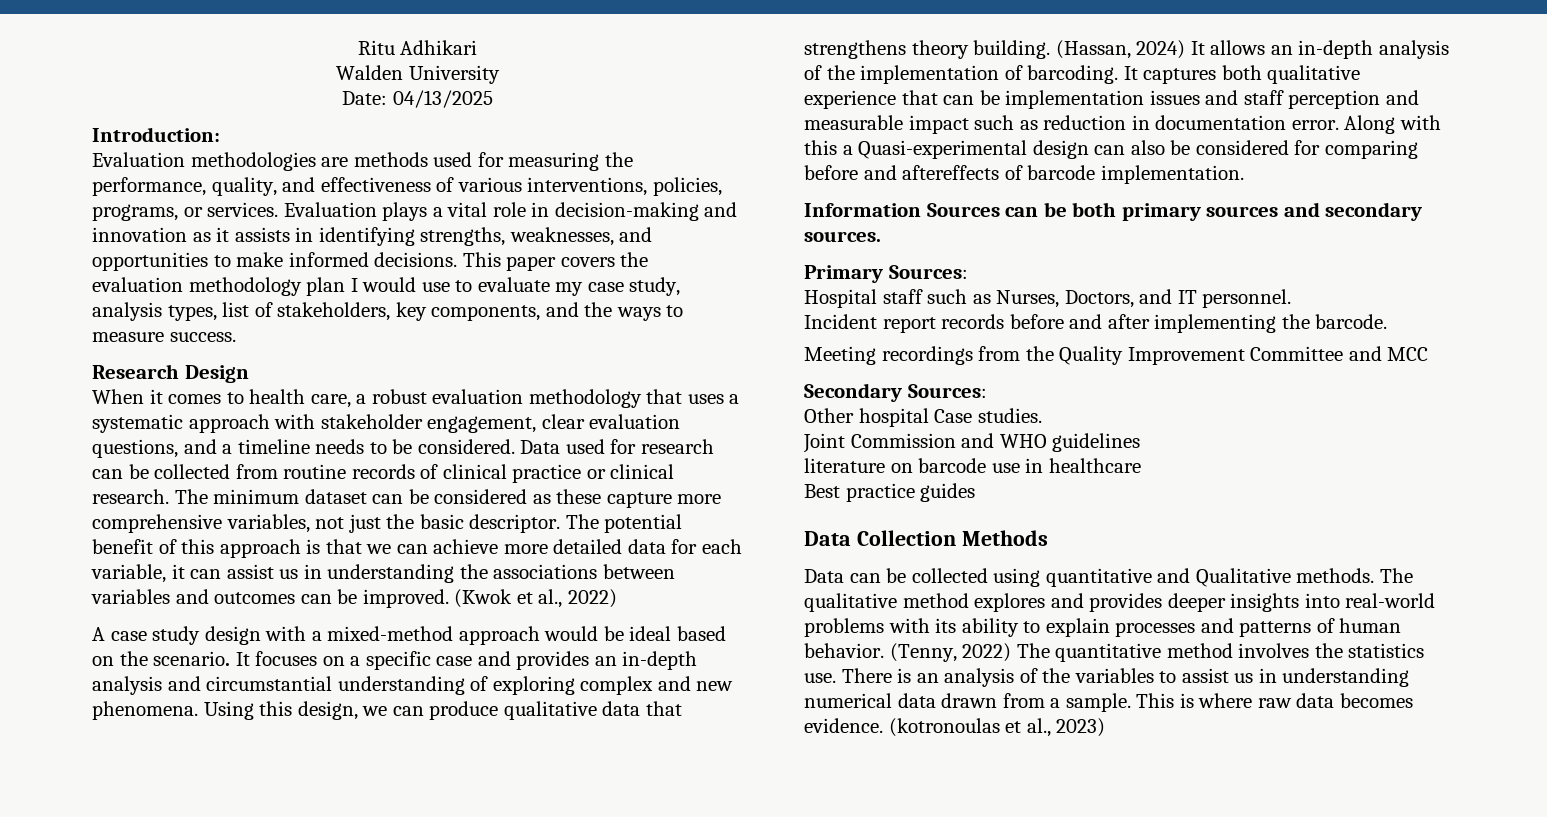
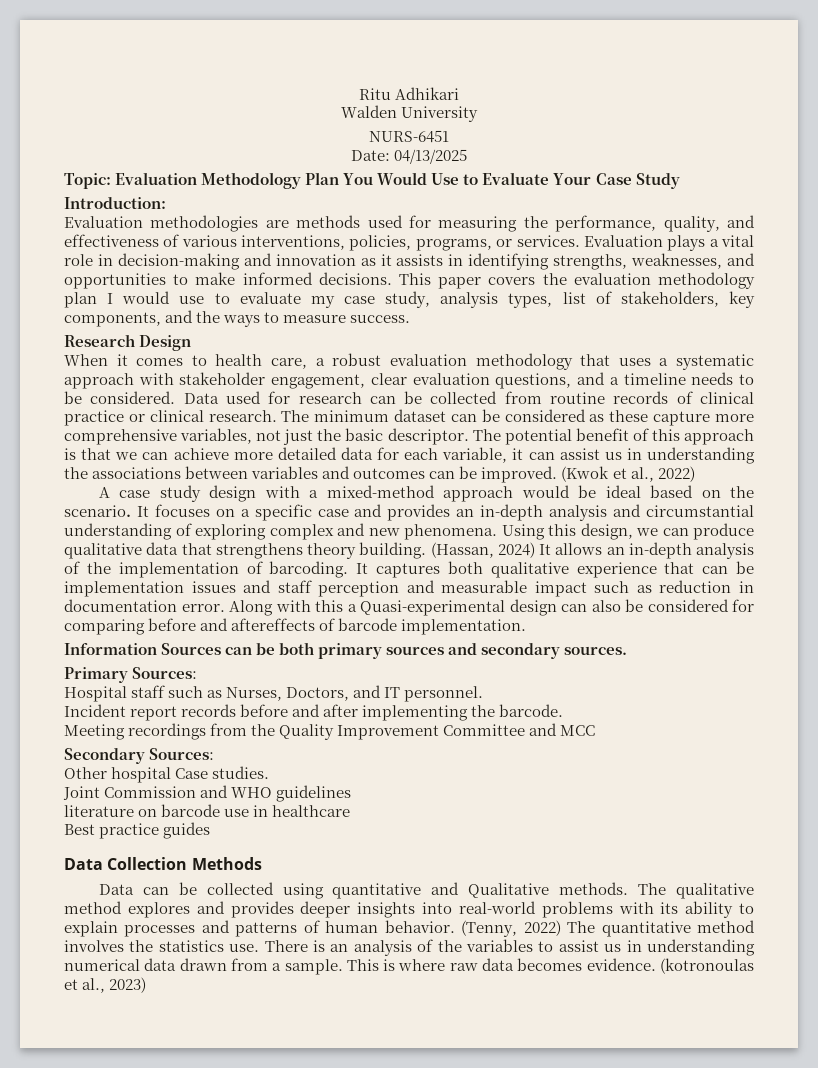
+ NURS-6451
+ Topic: Evaluation Methodology Plan You Would Use to Evaluate Your Case Study

